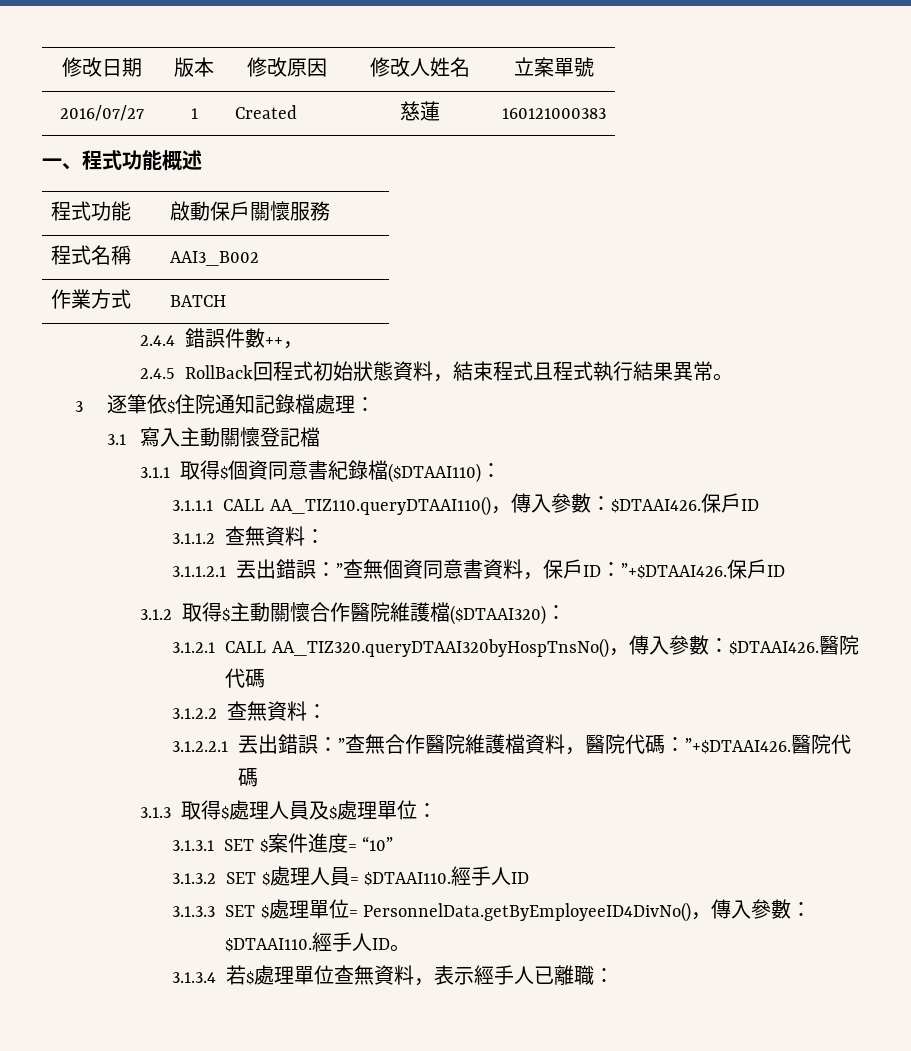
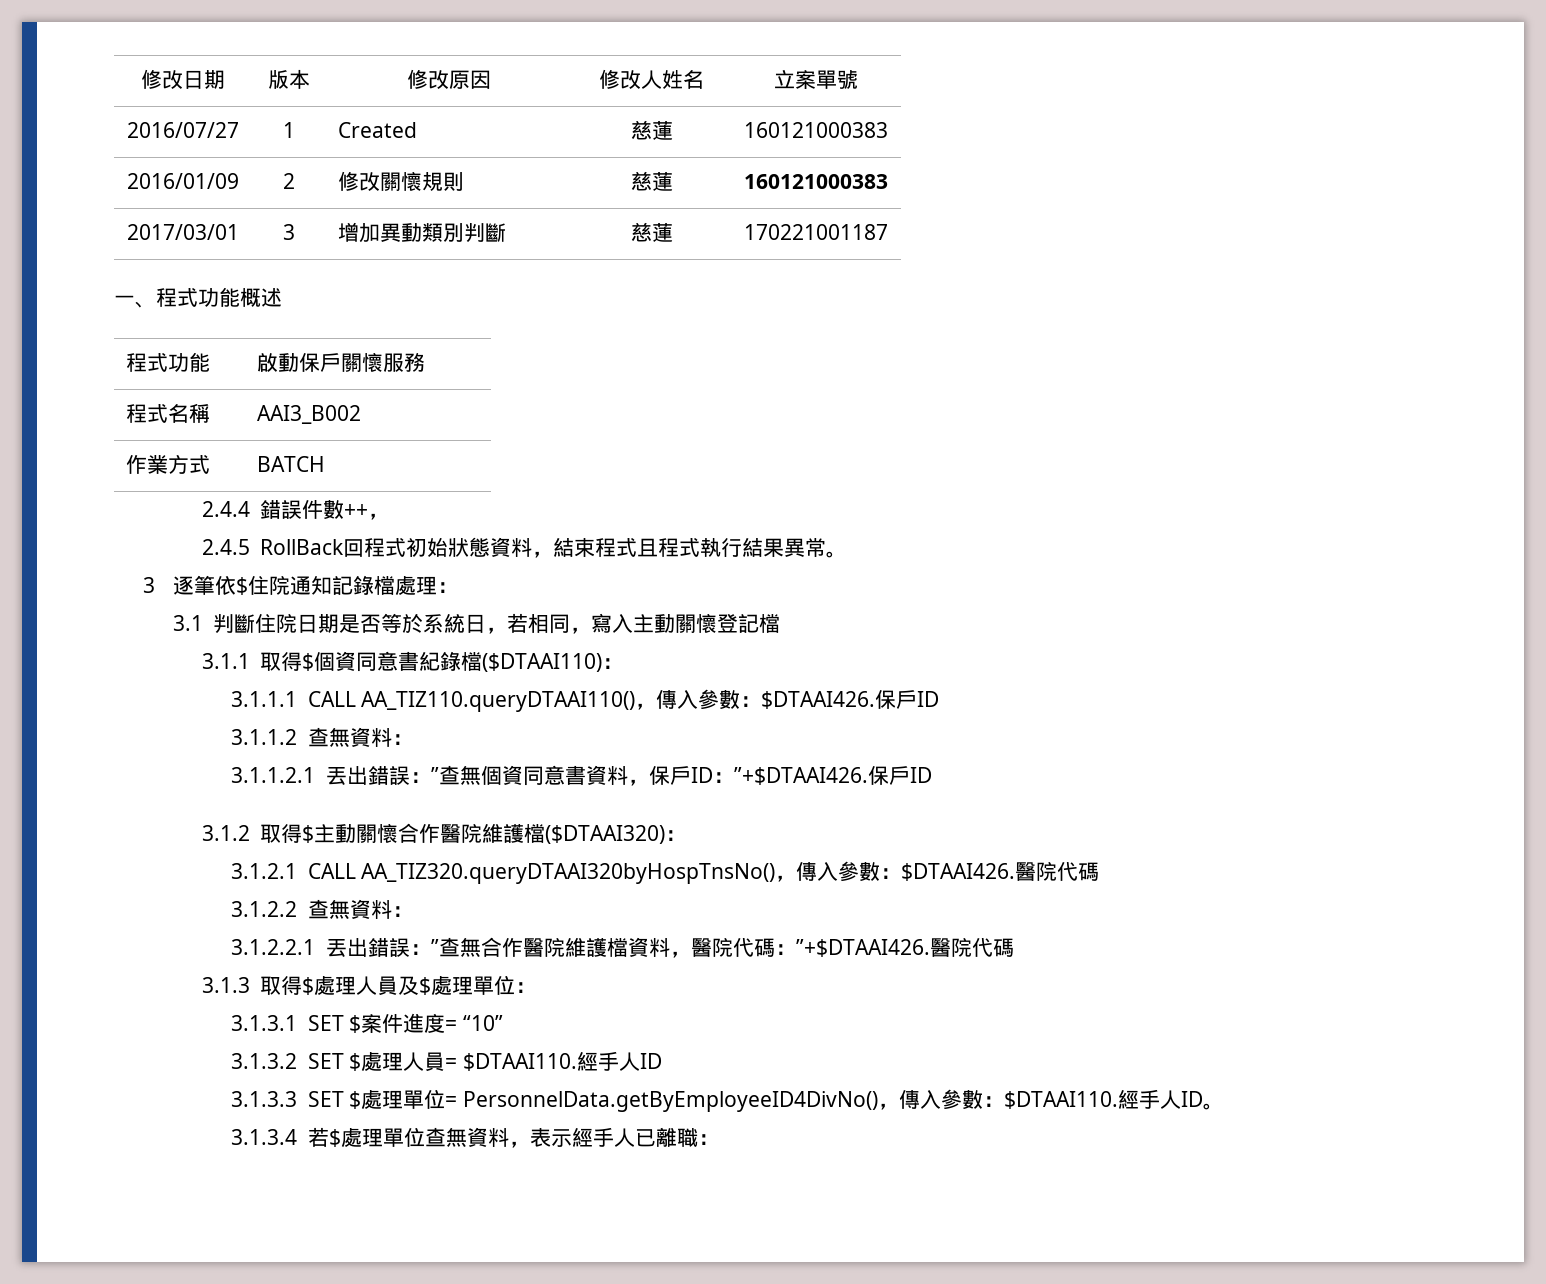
+ 2016/01/09 | 2 | 修改關懷規則 | 慈蓮 | 160121000383
+ 2017/03/01 | 3 | 增加異動類別判斷 | 慈蓮 | 170221001187
- 3.1寫入主動關懷登記檔
+ 3.1判斷住院日期是否等於系統日，若相同，寫入主動關懷登記檔

